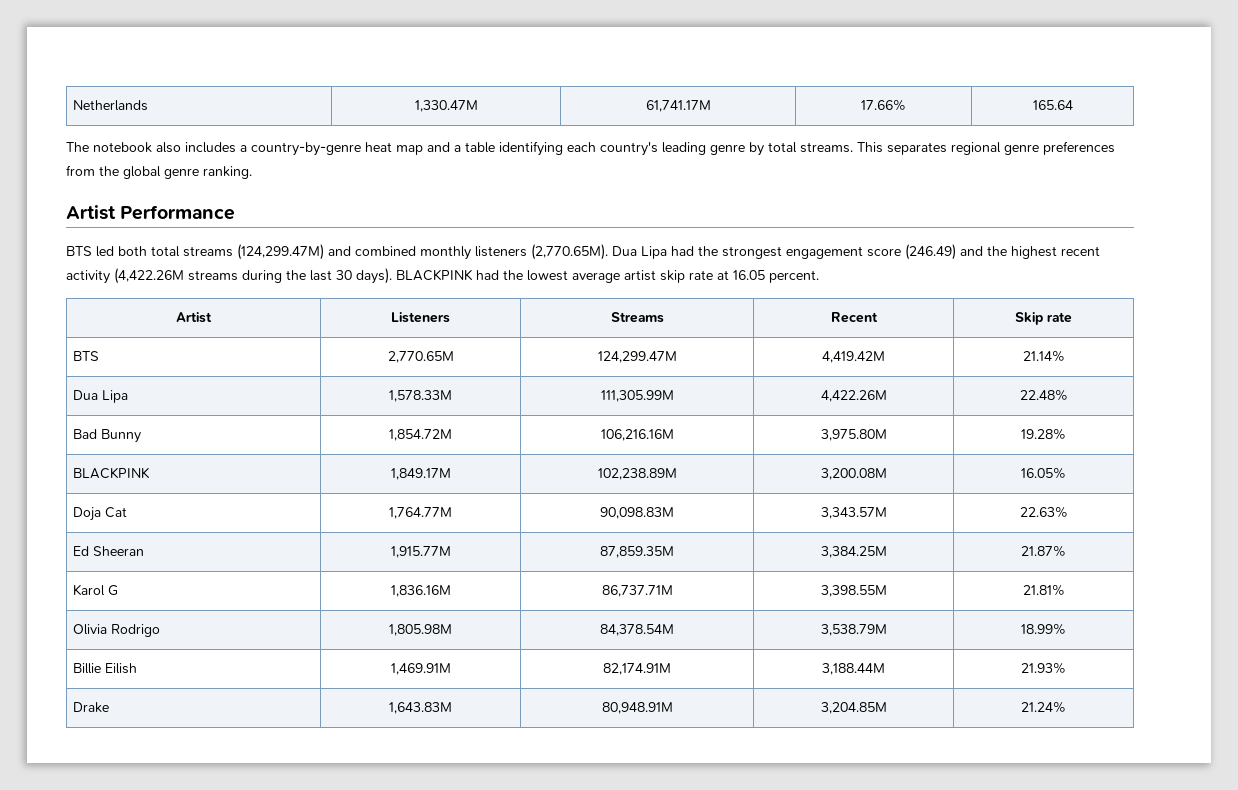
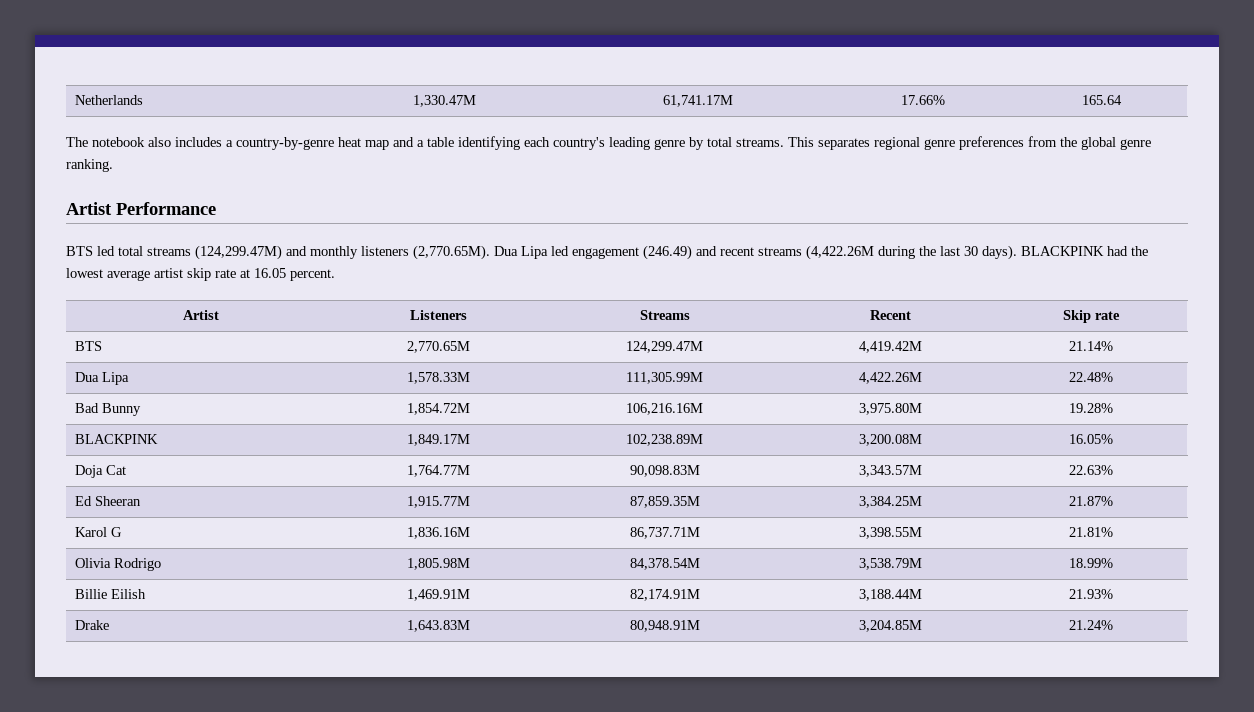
- BTS led both total streams (124,299.47M) and combined monthly listeners (2,770.65M). Dua Lipa had the strongest engagement score (246.49) and the highest recent activity (4,422.26M streams during the last 30 days).
+ BTS led total streams (124,299.47M) and monthly listeners (2,770.65M). Dua Lipa led engagement (246.49) and recent streams (4,422.26M during the last 30 days).

